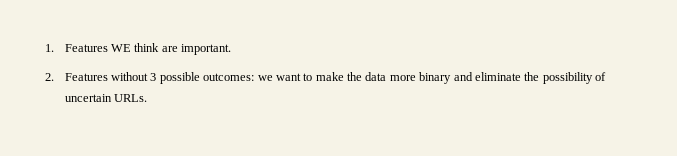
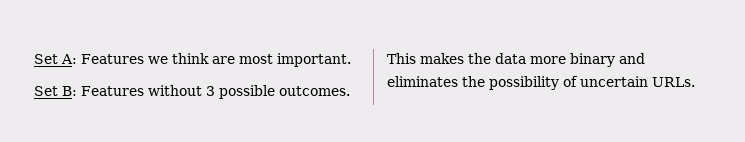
- 1. Features WE think are important.
+ Set A: Features we think are most important.
- 2. Features without 3 possible outcomes: we want to make the data more binary and eliminate the possibility of uncertain URLs.
+ Set B: Features without 3 possible outcomes. This makes the data more binary and eliminates the possibility of uncertain URLs.

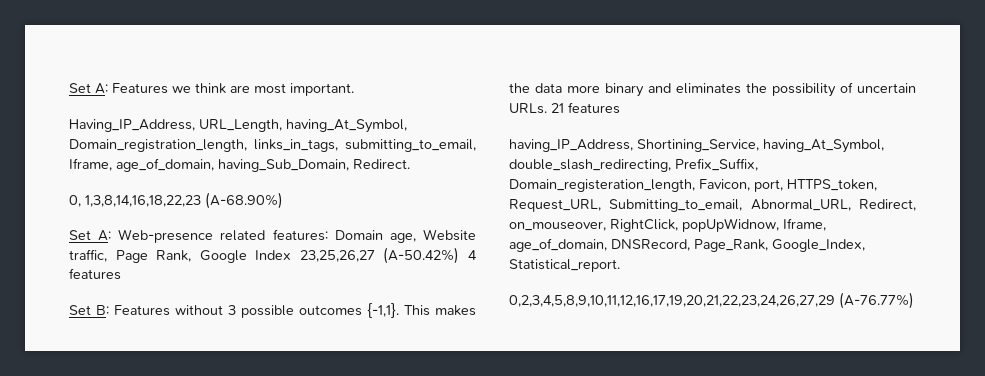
+ Having_IP_Address, URL_Length, having_At_Symbol, Domain_registration_length, links_in_tags, submitting_to_email, Iframe, age_of_domain, having_Sub_Domain, Redirect.
+ 0, 1,3,8,14,16,18,22,23 (A-68.90%)
+ Set A: Web-presence related features: Domain age, Website traffic, Page Rank, Google Index 23,25,26,27 (A-50.42%) 4 features
- Set B: Features without 3 possible outcomes.
+ Set B: Features without 3 possible outcomes {-1,1}.
+ 21 features
+ having_IP_Address, Shortining_Service, having_At_Symbol, double_slash_redirecting, Prefix_Suffix, Domain_registeration_length, Favicon, port, HTTPS_token, Request_URL, Submitting_to_email, Abnormal_URL, Redirect, on_mouseover, RightClick, popUpWidnow, Iframe, age_of_domain, DNSRecord, Page_Rank, Google_Index, Statistical_report.
+ 0,2,3,4,5,8,9,10,11,12,16,17,19,20,21,22,23,24,26,27,29 (A-76.77%)

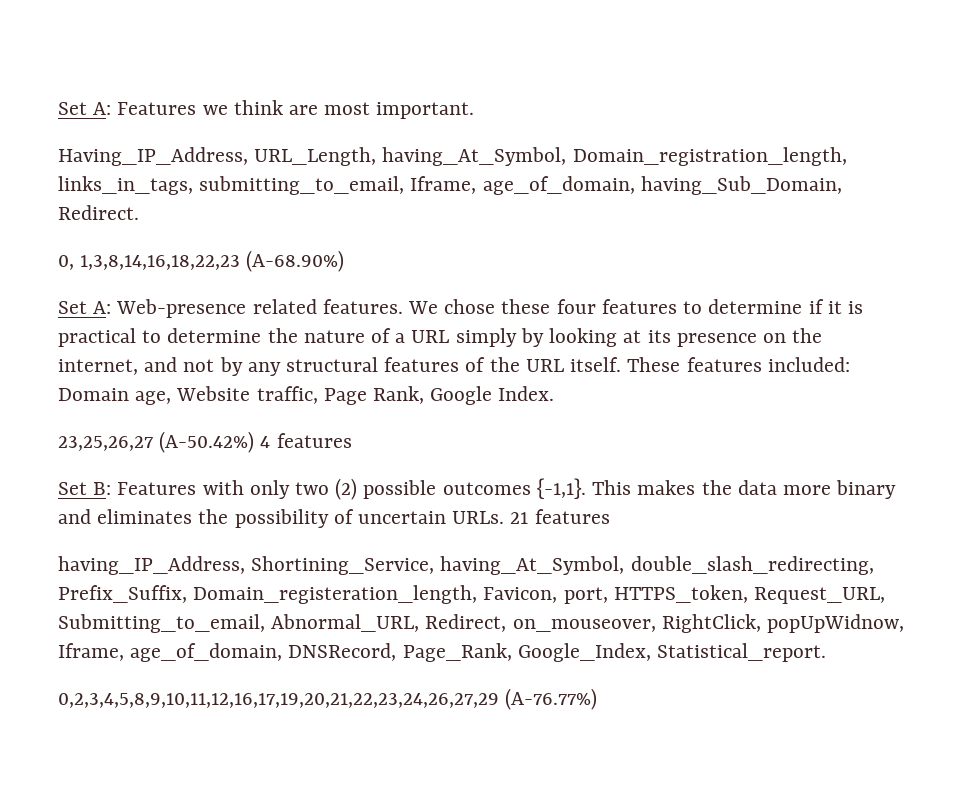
- Set A: Web-presence related features: Domain age, Website traffic, Page Rank, Google Index 23,25,26,27 (A-50.42%) 4 features
+ Set A: Web-presence related features. We chose these four features to determine if it is practical to determine the nature of a URL simply by looking at its presence on the internet, and not by any structural features of the URL itself. These features included: Domain age, Website traffic, Page Rank, Google Index.
+ 23,25,26,27 (A-50.42%) 4 features
- Set B: Features without 3 possible outcomes {-1,1}.
+ Set B: Features with only two (2) possible outcomes {-1,1}.

